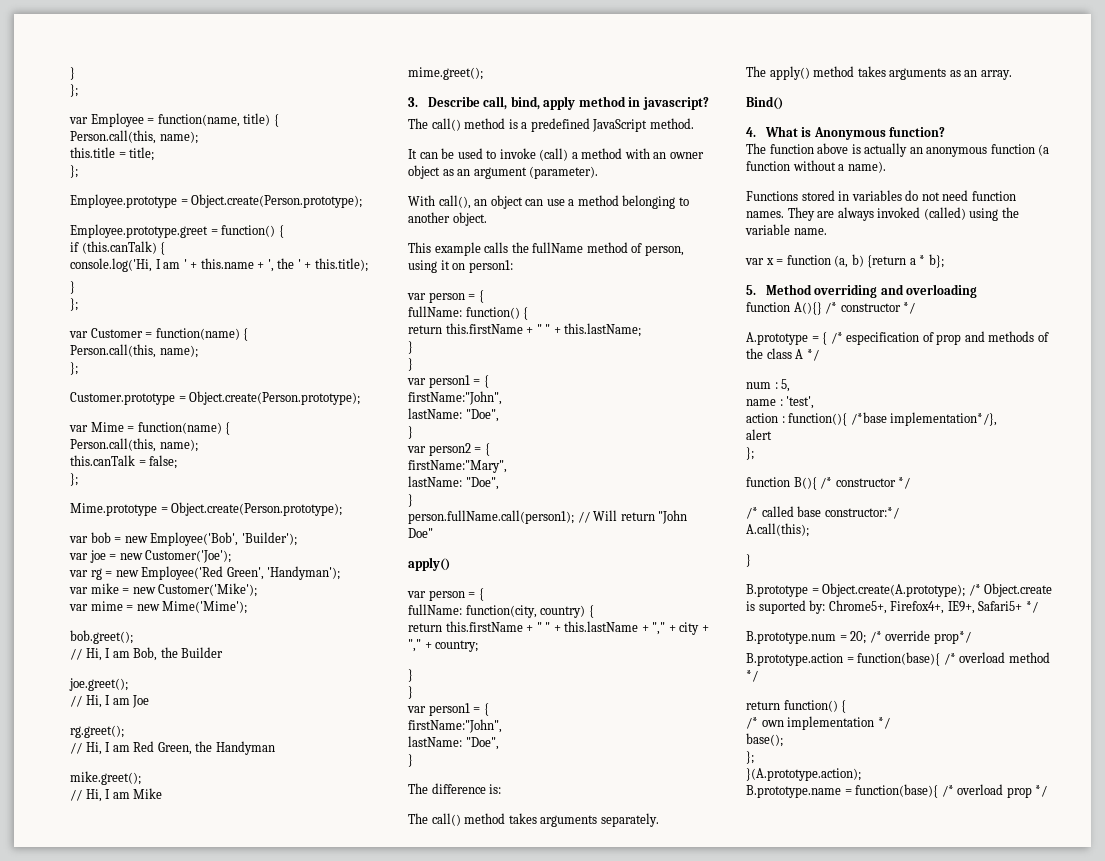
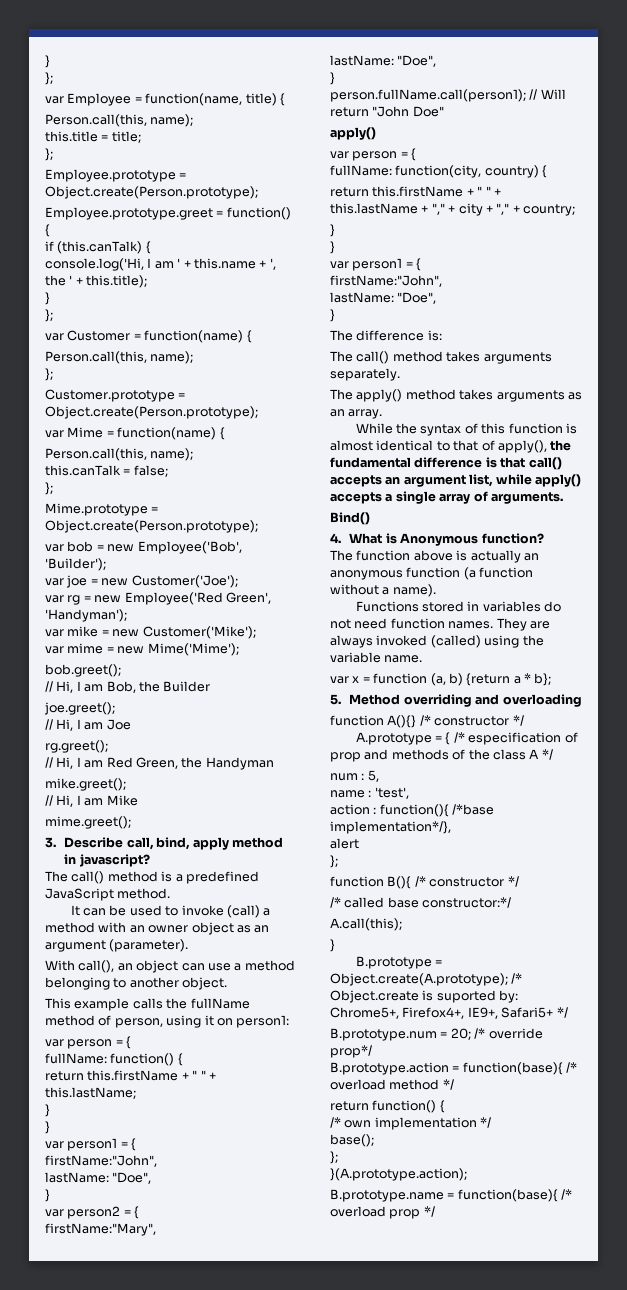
+ While the syntax of this function is almost identical to that of apply(), the fundamental difference is that call() accepts an argument list, while apply() accepts a single array of arguments.

